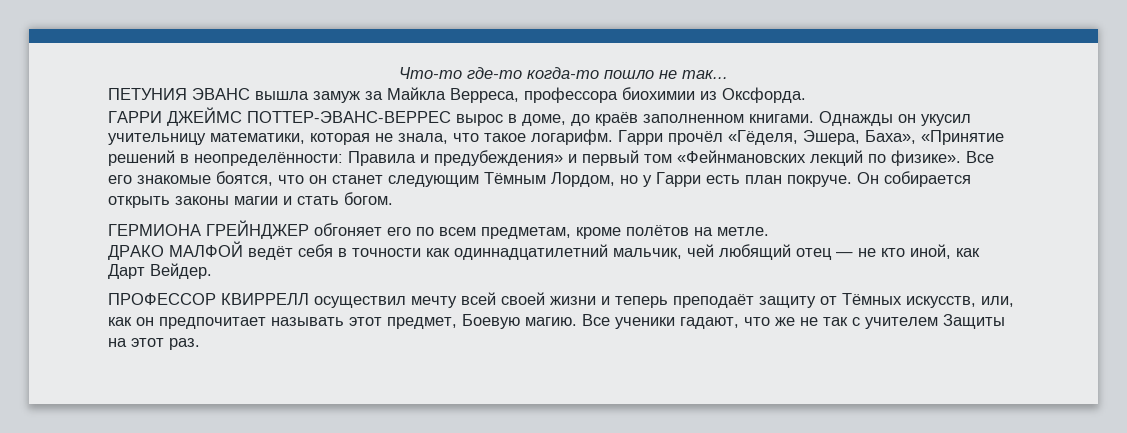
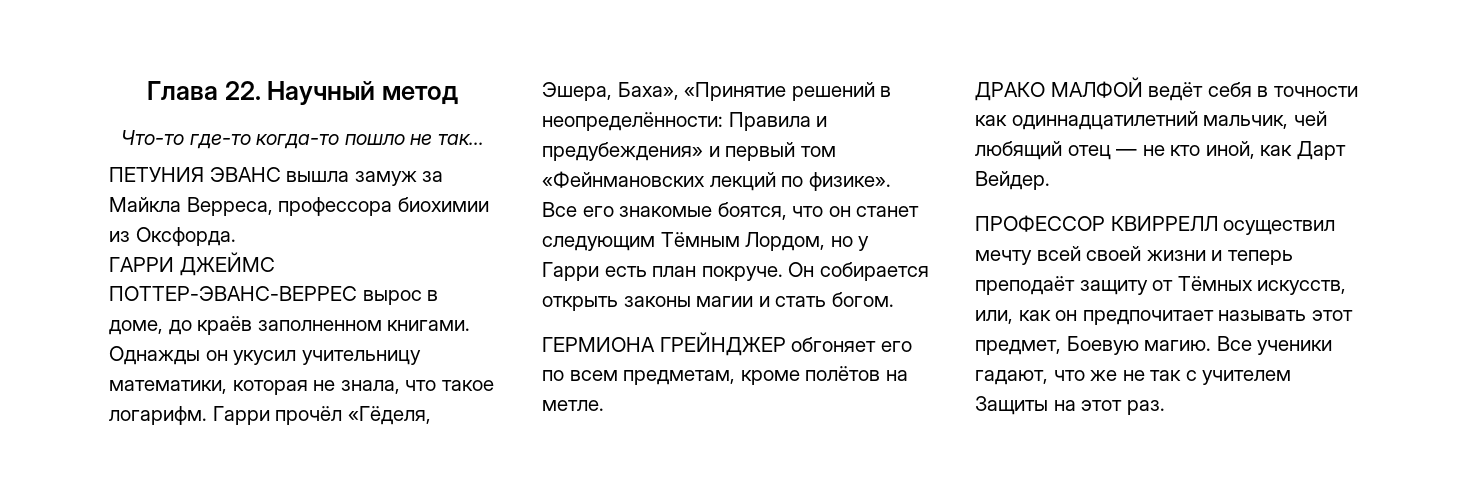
+ Глава 22. Научный метод

